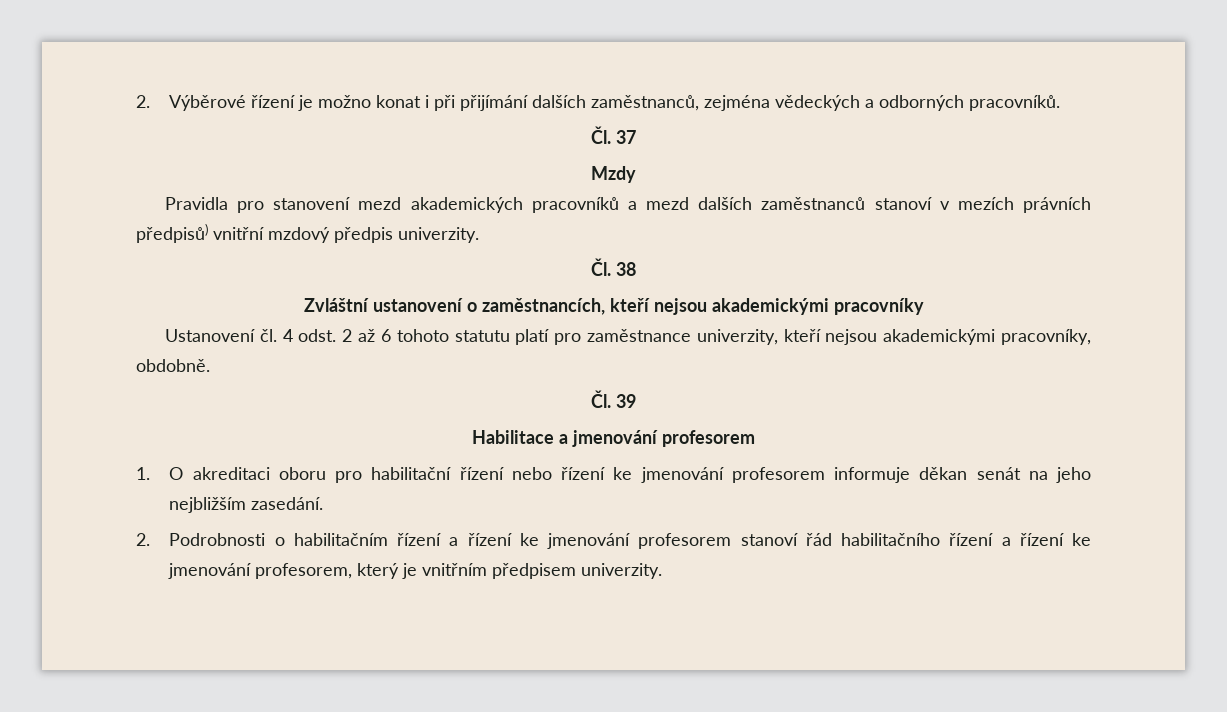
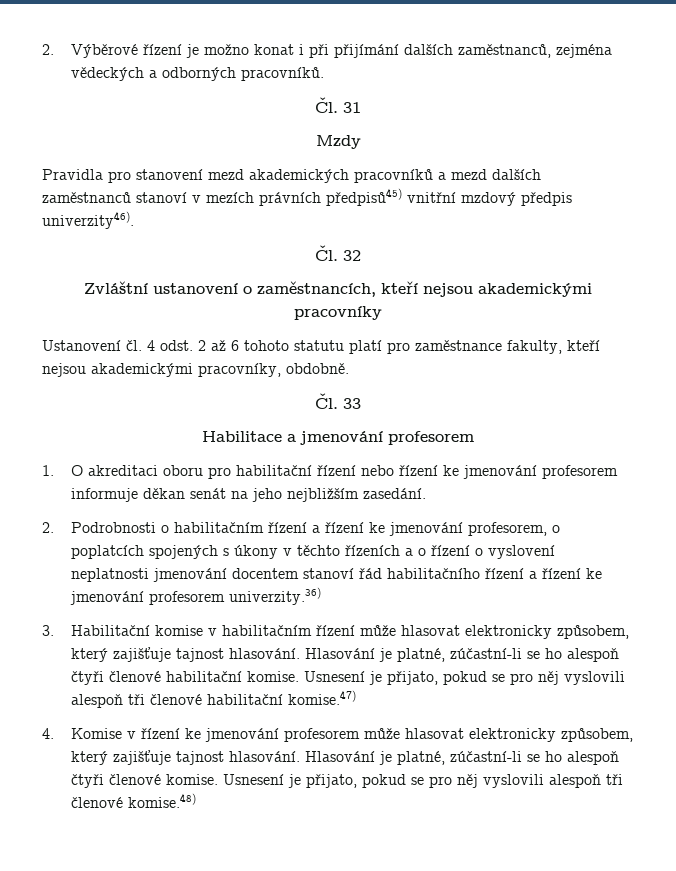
- Čl. 37
+ Čl. 31
- Pravidla pro stanovení mezd akademických pracovníků a mezd dalších zaměstnanců stanoví v mezích právních předpisů) vnitřní mzdový předpis univerzity.
- Čl. 38
+ Pravidla pro stanovení mezd akademických pracovníků a mezd dalších zaměstnanců stanoví v mezích právních předpisů45) vnitřní mzdový předpis univerzity46).
+ Čl. 32
- Ustanovení čl. 4 odst. 2 až 6 tohoto statutu platí pro zaměstnance univerzity, kteří nejsou akademickými pracovníky, obdobně.
+ Ustanovení čl. 4 odst. 2 až 6 tohoto statutu platí pro zaměstnance fakulty, kteří nejsou akademickými pracovníky, obdobně.
- Čl. 39
+ Čl. 33
- 2. Podrobnosti o habilitačním řízení a řízení ke jmenování profesorem stanoví řád habilitačního řízení a řízení ke jmenování profesorem, který je vnitřním předpisem univerzity.
+ 2. Podrobnosti o habilitačním řízení a řízení ke jmenování profesorem, o poplatcích spojených s úkony v těchto řízeních a o řízení o vyslovení neplatnosti jmenování docentem stanoví řád habilitačního řízení a řízení ke jmenování profesorem univerzity.36)
+ 3. Habilitační komise v habilitačním řízení může hlasovat elektronicky způsobem, který zajišťuje tajnost hlasování. Hlasování je platné, zúčastní-li se ho alespoň čtyři členové habilitační komise. Usnesení je přijato, pokud se pro něj vyslovili alespoň tři členové habilitační komise.47)
+ 4. Komise v řízení ke jmenování profesorem může hlasovat elektronicky způsobem, který zajišťuje tajnost hlasování. Hlasování je platné, zúčastní-li se ho alespoň čtyři členové komise. Usnesení je přijato, pokud se pro něj vyslovili alespoň tři členové komise.48)

